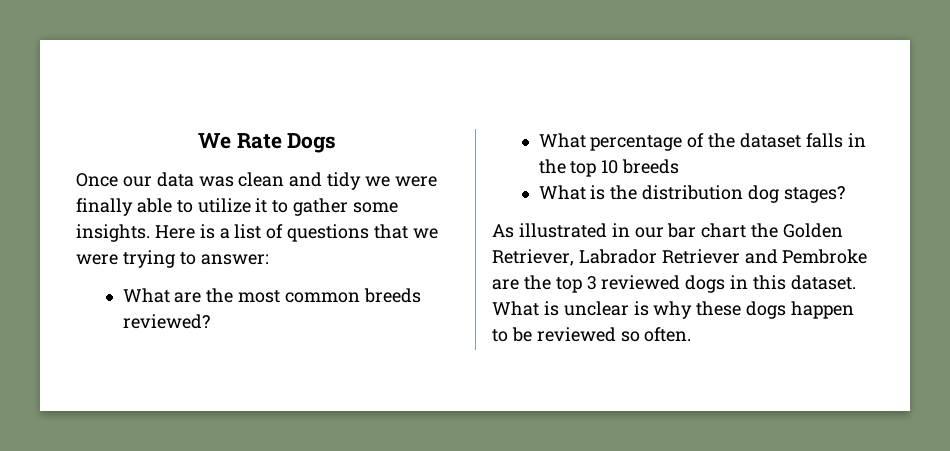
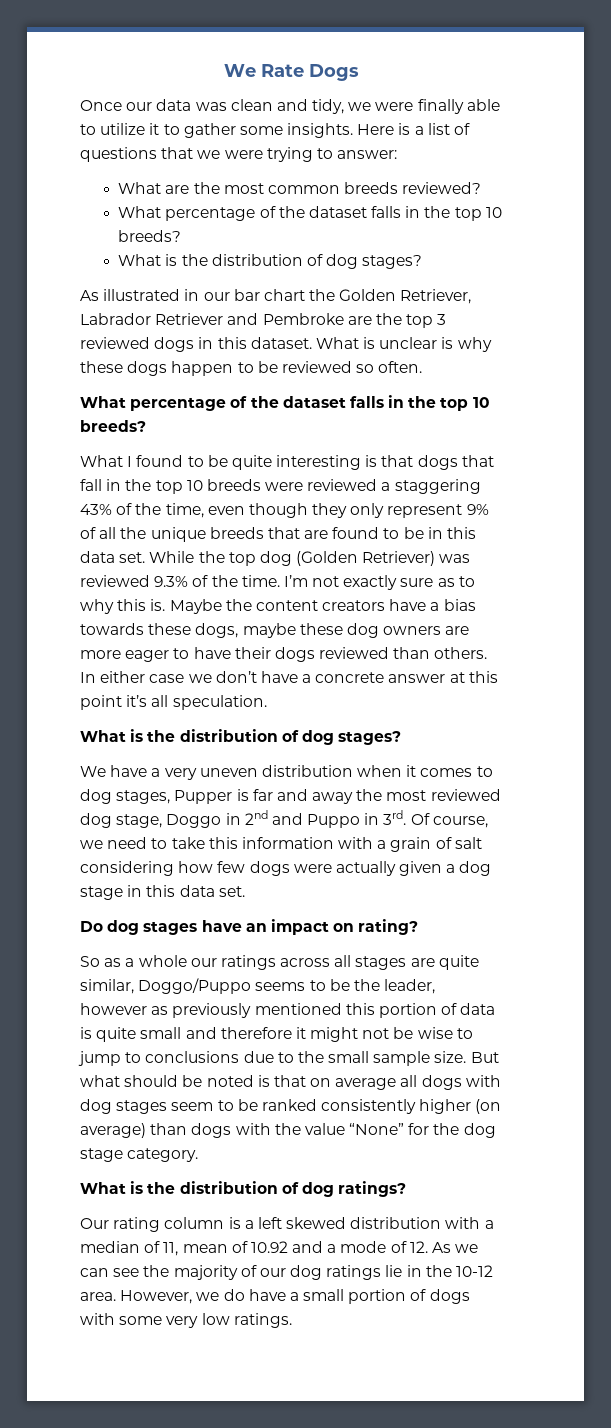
- Once our data was clean and tidy we were finally able to utilize it to gather some insights.
+ Once our data was clean and tidy, we were finally able to utilize it to gather some insights.
  What are the most common breeds reviewed?
- What percentage of the dataset falls in the top 10 breeds
- What is the distribution dog stages?
+ What percentage of the dataset falls in the top 10 breeds?
+ What is the distribution of dog stages?
  What is unclear is why these dogs happen to be reviewed so often.
+ What percentage of the dataset falls in the top 10 breeds?
+ What I found to be quite interesting is that dogs that fall in the top 10 breeds were reviewed a staggering 43% of the time, even though they only represent 9% of all the unique breeds that are found to be in this data set. While the top dog (Golden Retriever) was reviewed 9.3% of the time. I’m not exactly sure as to why this is. Maybe the content creators have a bias towards these dogs, maybe these dog owners are more eager to have their dogs reviewed than others. In either case we don’t have a concrete answer at this point it’s all speculation.
+ What is the distribution of dog stages?
+ We have a very uneven distribution when it comes to dog stages, Pupper is far and away the most reviewed dog stage, Doggo in 2nd and Puppo in 3rd. Of course, we need to take this information with a grain of salt considering how few dogs were actually given a dog stage in this data set.
+ Do dog stages have an impact on rating?
+ So as a whole our ratings across all stages are quite similar, Doggo/Puppo seems to be the leader, however as previously mentioned this portion of data is quite small and therefore it might not be wise to jump to conclusions due to the small sample size. But what should be noted is that on average all dogs with dog stages seem to be ranked consistently higher (on average) than dogs with the value “None” for the dog stage category.
+ What is the distribution of dog ratings?
+ Our rating column is a left skewed distribution with a median of 11, mean of 10.92 and a mode of 12. As we can see the majority of our dog ratings lie in the 10-12 area. However, we do have a small portion of dogs with some very low ratings.

